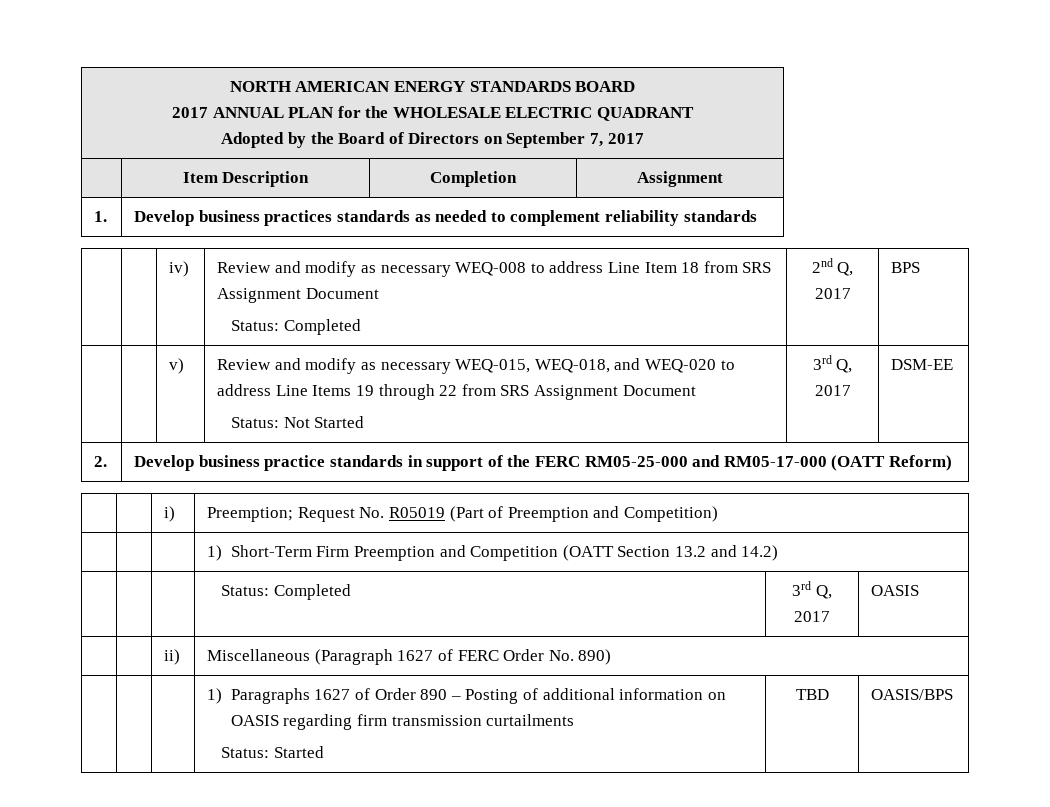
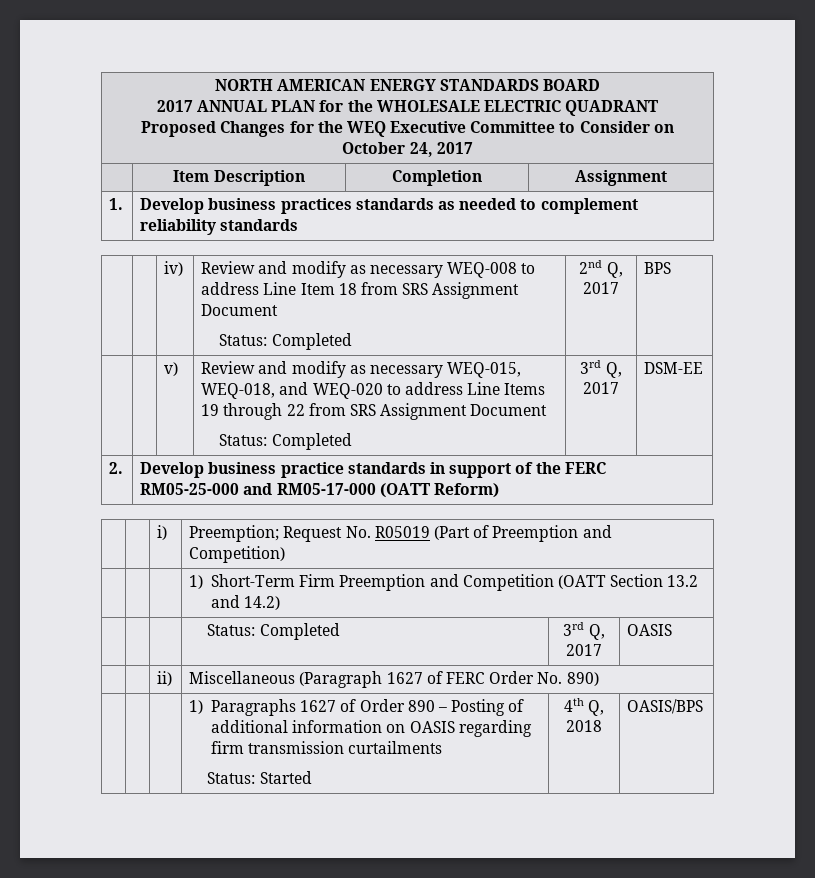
  NORTH AMERICAN ENERGY STANDARDS BOARD
  2017 ANNUAL PLAN for the WHOLESALE ELECTRIC QUADRANT
- Adopted by the Board of Directors on September 7, 2017
+ Proposed Changes for the WEQ Executive Committee to Consider on October 24, 2017
  | | v) | Review and modify as necessary WEQ-015, WEQ-018, and WEQ-020 to address Line Items 19 through 22 from SRS Assignment Document
- Status: Not Started | 3rd Q, 2017 | DSM-EE
+ Status: Completed | 3rd Q, 2017 | DSM-EE
  | | | 1) Paragraphs 1627 of Order 890 – Posting of additional information on OASIS regarding firm transmission curtailments
- Status: Started | TBD | OASIS/BPS
+ Status: Started | 4th Q, 2018 | OASIS/BPS

